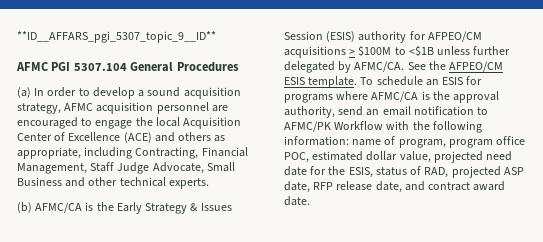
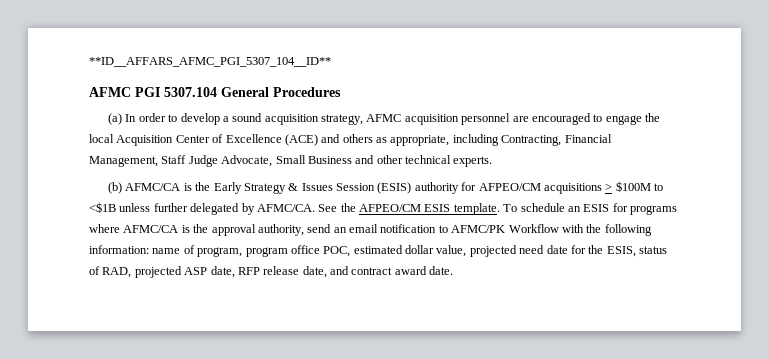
- **ID__AFFARS_pgi_5307_topic_9__ID**
+ **ID__AFFARS_AFMC_PGI_5307_104__ID**

